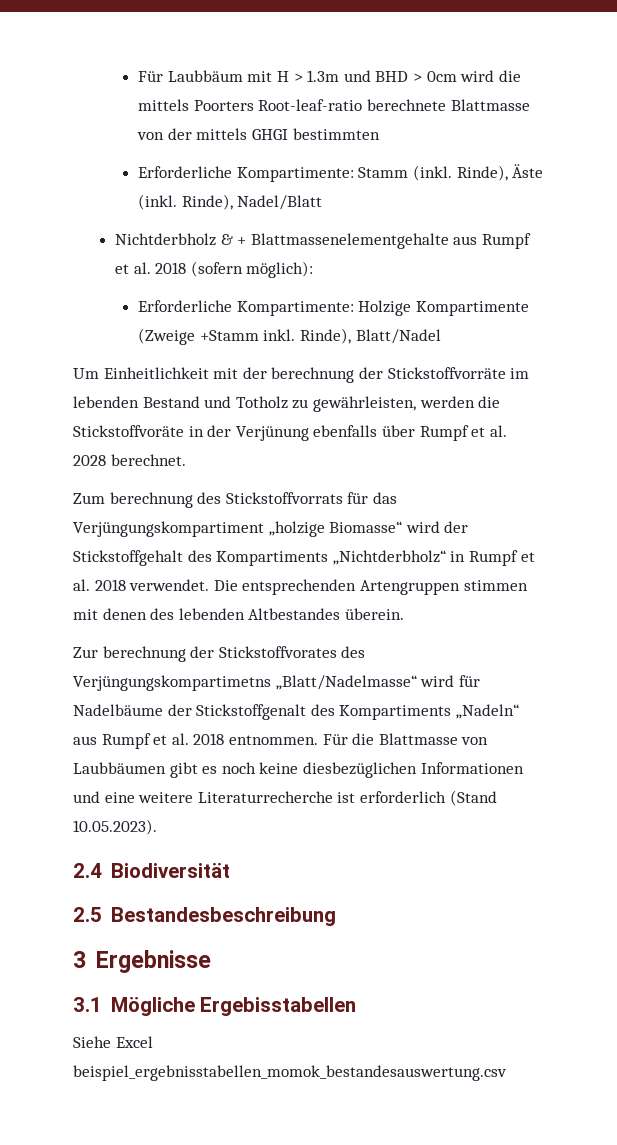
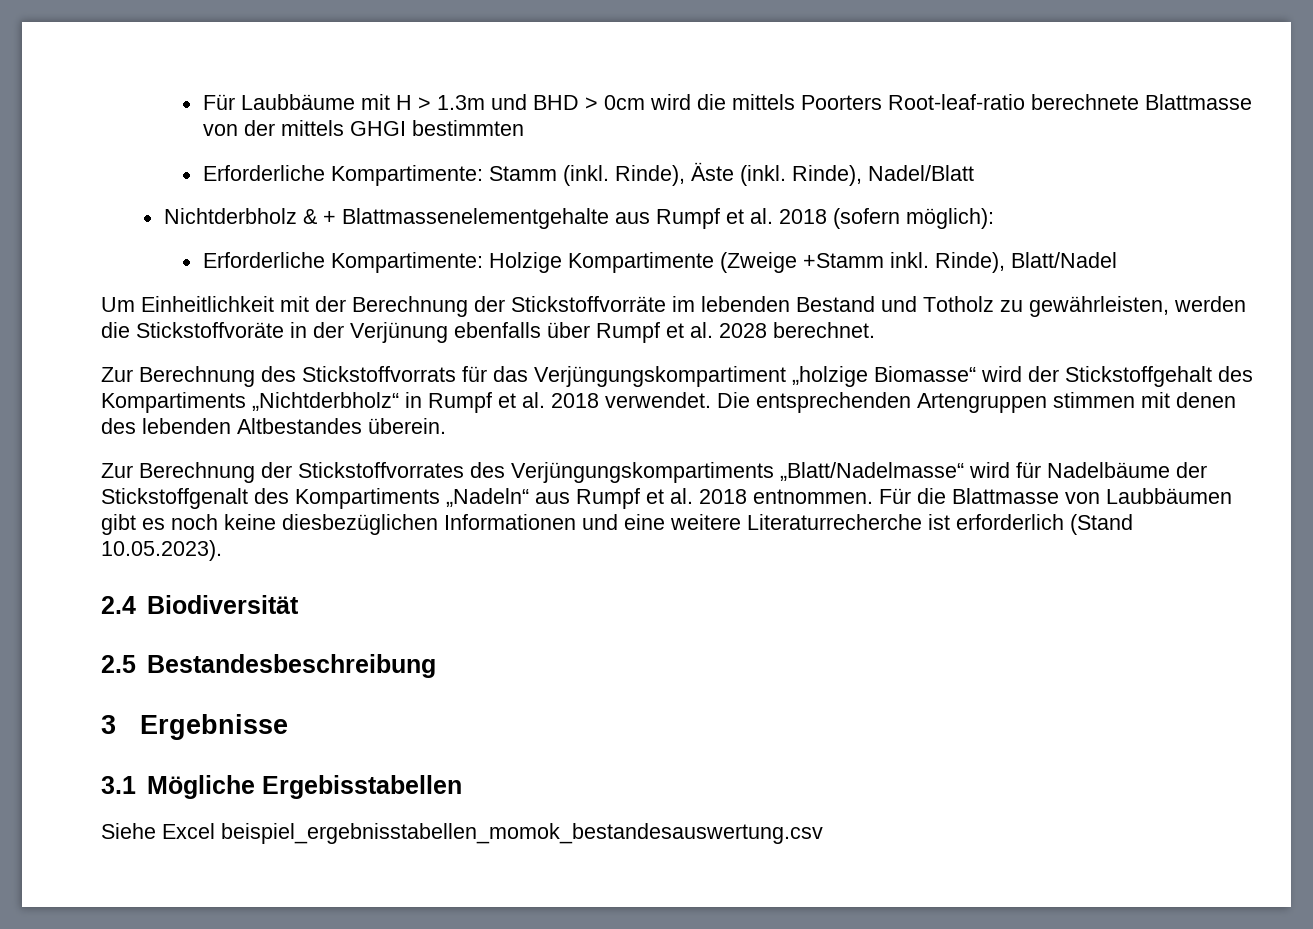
- Für Laubbäum mit H > 1.3m und BHD > 0cm wird die mittels Poorters Root-leaf-ratio berechnete Blattmasse von der mittels GHGI bestimmten
+ Für Laubbäume mit H > 1.3m und BHD > 0cm wird die mittels Poorters Root-leaf-ratio berechnete Blattmasse von der mittels GHGI bestimmten
- Um Einheitlichkeit mit der berechnung der Stickstoffvorräte im lebenden Bestand und Totholz zu gewährleisten, werden die Stickstoffvoräte in der Verjünung ebenfalls über Rumpf et al. 2028 berechnet.
+ Um Einheitlichkeit mit der Berechnung der Stickstoffvorräte im lebenden Bestand und Totholz zu gewährleisten, werden die Stickstoffvoräte in der Verjünung ebenfalls über Rumpf et al. 2028 berechnet.
- Zum berechnung des Stickstoffvorrats für das Verjüngungskompartiment „holzige Biomasse“ wird der Stickstoffgehalt des Kompartiments „Nichtderbholz“ in Rumpf et al. 2018 verwendet.
+ Zur Berechnung des Stickstoffvorrats für das Verjüngungskompartiment „holzige Biomasse“ wird der Stickstoffgehalt des Kompartiments „Nichtderbholz“ in Rumpf et al. 2018 verwendet.
- Zur berechnung der Stickstoffvorates des Verjüngungskompartimetns „Blatt/Nadelmasse“ wird für Nadelbäume der Stickstoffgenalt des Kompartiments „Nadeln“ aus Rumpf et al. 2018 entnommen.
+ Zur Berechnung der Stickstoffvorrates des Verjüngungskompartiments „Blatt/Nadelmasse“ wird für Nadelbäume der Stickstoffgenalt des Kompartiments „Nadeln“ aus Rumpf et al. 2018 entnommen.

